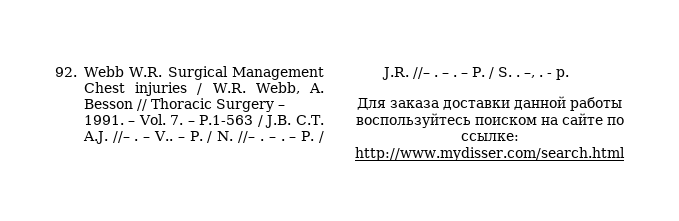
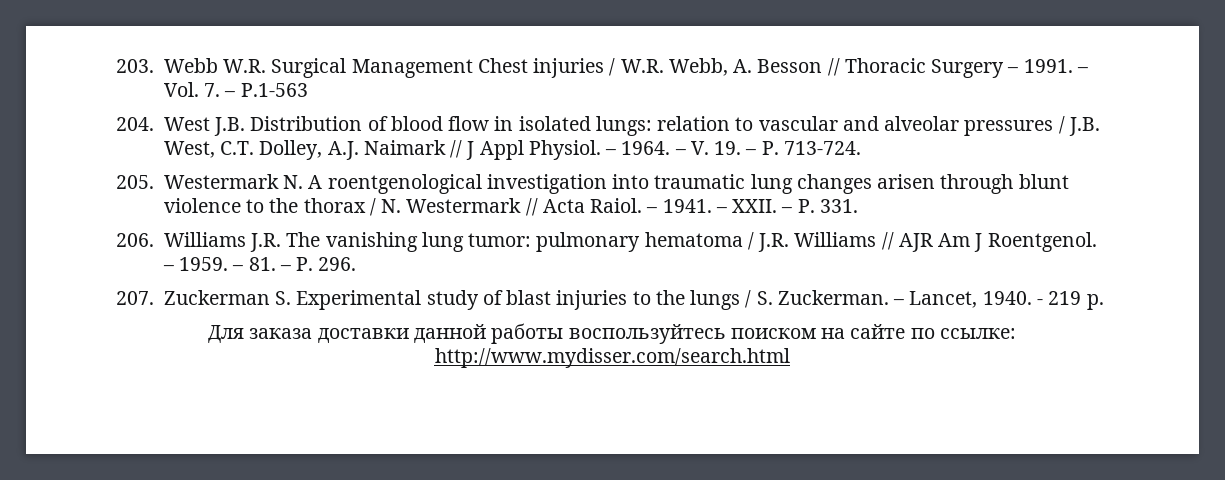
- 92. Webb W.R. Surgical Management Chest injuries / W.R. Webb, A. Besson // Thoracic Surgery – 1991.
+ 203. Webb W.R. Surgical Management Chest injuries / W.R. Webb, A. Besson // Thoracic Surgery – 1991.
- – Vol. 7. – P.1-563 / J.B. C.T. A.J. //– . – V.. – P. / N. //– . – . – P. / J.R. //– . – . – P. / S. . –, . - p.
+ – Vol. 7. – P.1-563
+ 204. West J.B. Distribution of blood flow in isolated lungs: relation to vascular and alveolar pressures / J.B. West, C.T. Dolley, A.J. Naimark // J Appl Physiol. – 1964. – V. 19. – P. 713-724.
+ 205. Westermark N. A roentgenological investigation into traumatic lung changes arisen through blunt violence to the thorax / N. Westermark // Acta Raiol. – 1941. – XXІІ. – P. 331.
+ 206. Williams J.R. The vanishing lung tumor: pulmonary hematoma / J.R. Williams // AJR Am J Roentgenol. – 1959. – 81. – P. 296.
+ 207. Zuckerman S. Experimental study of blast injuries to the lungs / S. Zuckerman. – Lancet, 1940. - 219 p.

